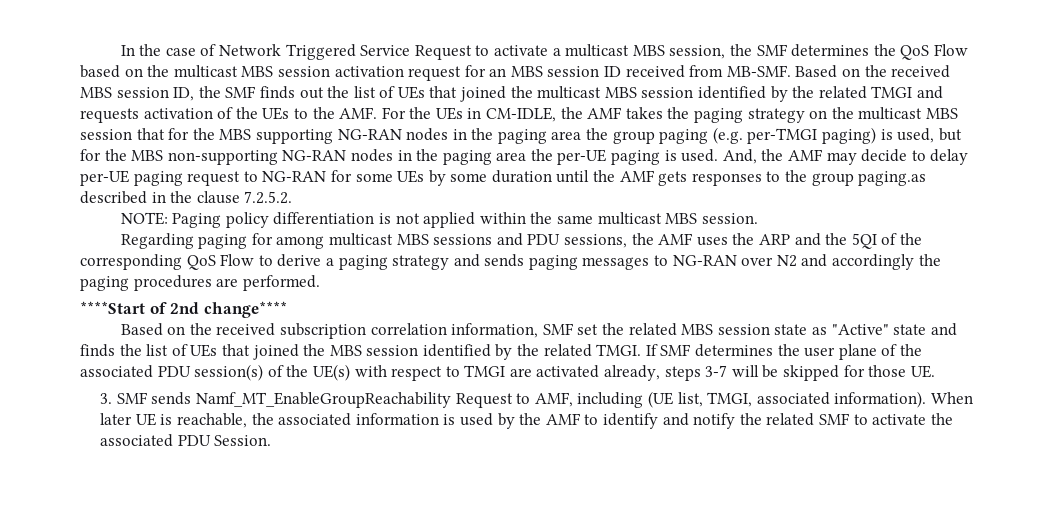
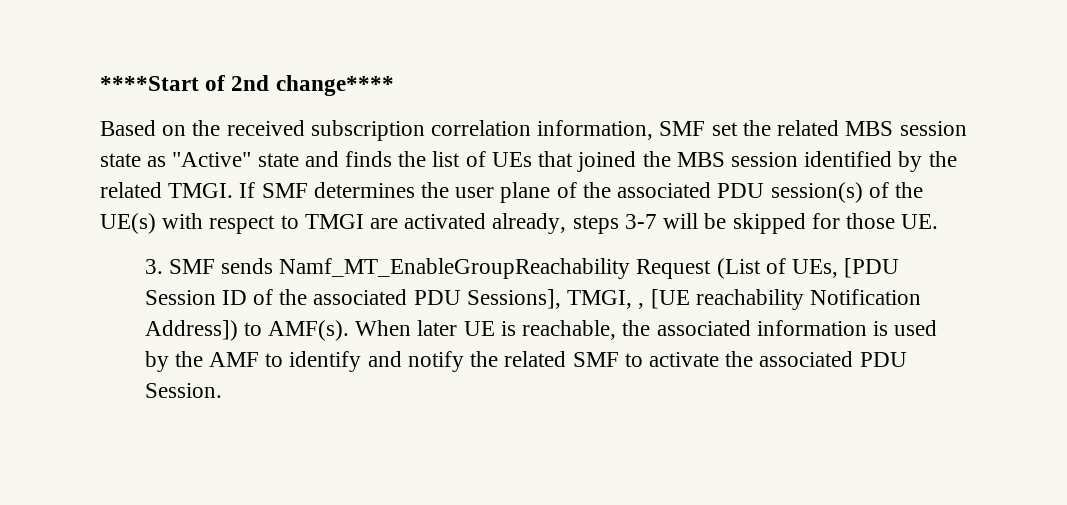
- In the case of Network Triggered Service Request to activate a multicast MBS session, the SMF determines the QoS Flow based on the multicast MBS session activation request for an MBS session ID received from MB-SMF. Based on the received MBS session ID, the SMF finds out the list of UEs that joined the multicast MBS session identified by the related TMGI and requests activation of the UEs to the AMF. For the UEs in CM-IDLE, the AMF takes the paging strategy on the multicast MBS session that for the MBS supporting NG-RAN nodes in the paging area the group paging (e.g. per-TMGI paging) is used, but for the MBS non-supporting NG-RAN nodes in the paging area the per-UE paging is used. And, the AMF may decide to delay per-UE paging request to NG-RAN for some UEs by some duration until the AMF gets responses to the group paging.as described in the clause 7.2.5.2.
- NOTE: Paging policy differentiation is not applied within the same multicast MBS session.
- Regarding paging for among multicast MBS sessions and PDU sessions, the AMF uses the ARP and the 5QI of the corresponding QoS Flow to derive a paging strategy and sends paging messages to NG-RAN over N2 and accordingly the paging procedures are performed.
- 3. SMF sends Namf_MT_EnableGroupReachability Request to AMF, including (UE list, TMGI, associated information).
+ 3. SMF sends Namf_MT_EnableGroupReachability Request (List of UEs, [PDU Session ID of the associated PDU Sessions], TMGI, , [UE reachability Notification Address]) to AMF(s).

